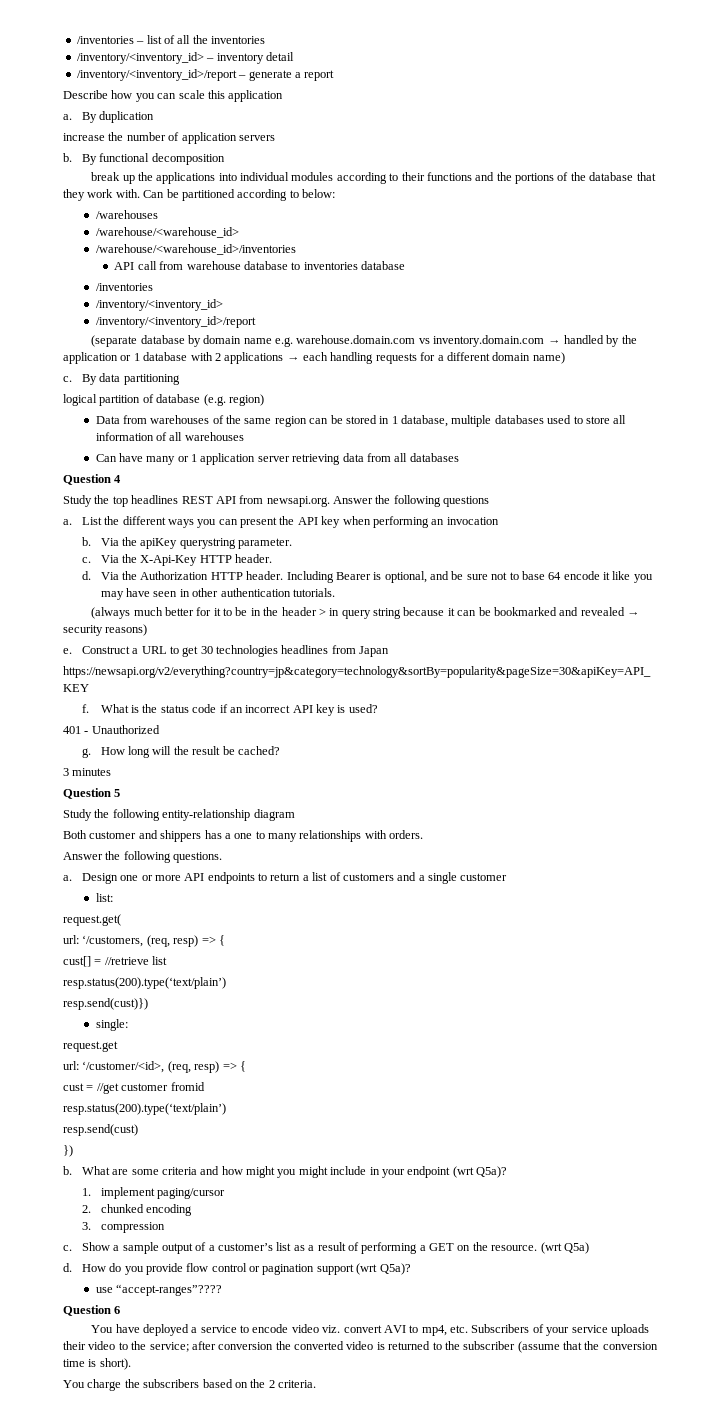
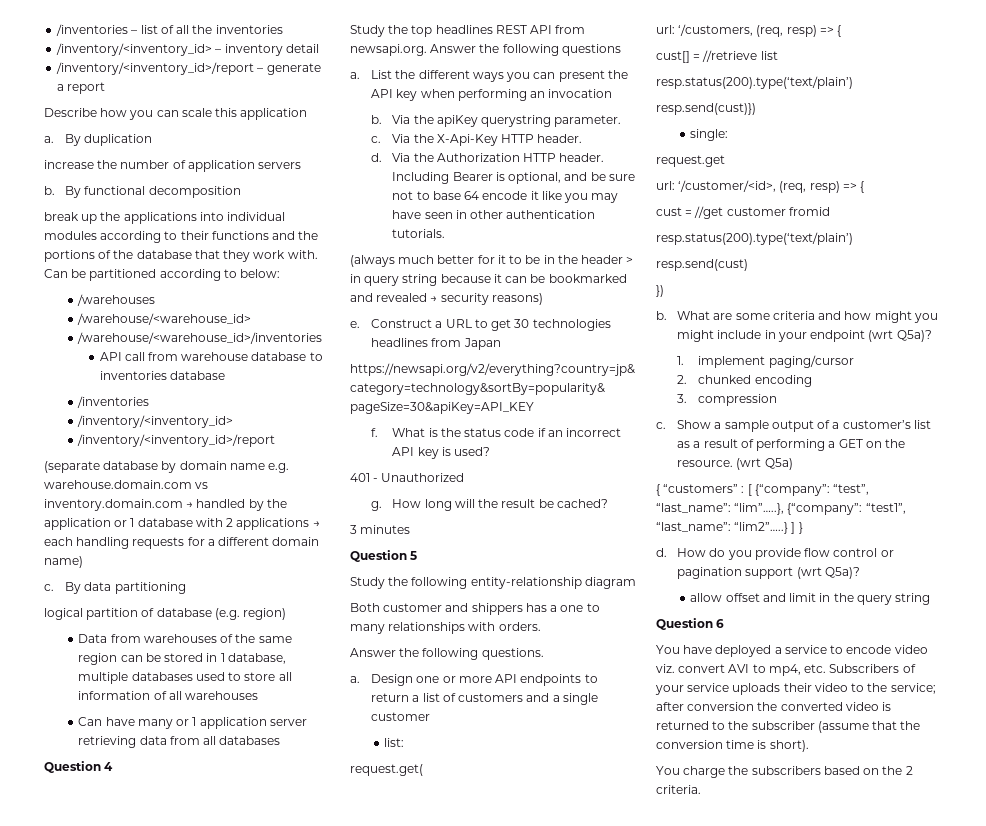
+ { “customers” : [ {“company”: “test”, “last_name”: “lim”…..}, {“company”: “test1”, “last_name”: “lim2”…..} ] }
- use “accept-ranges”????
+ allow offset and limit in the query string

